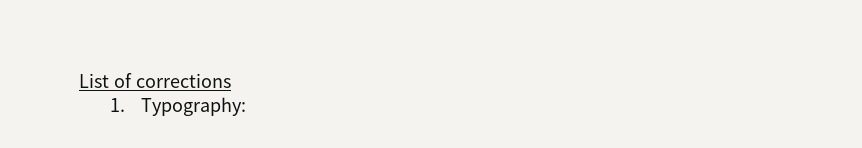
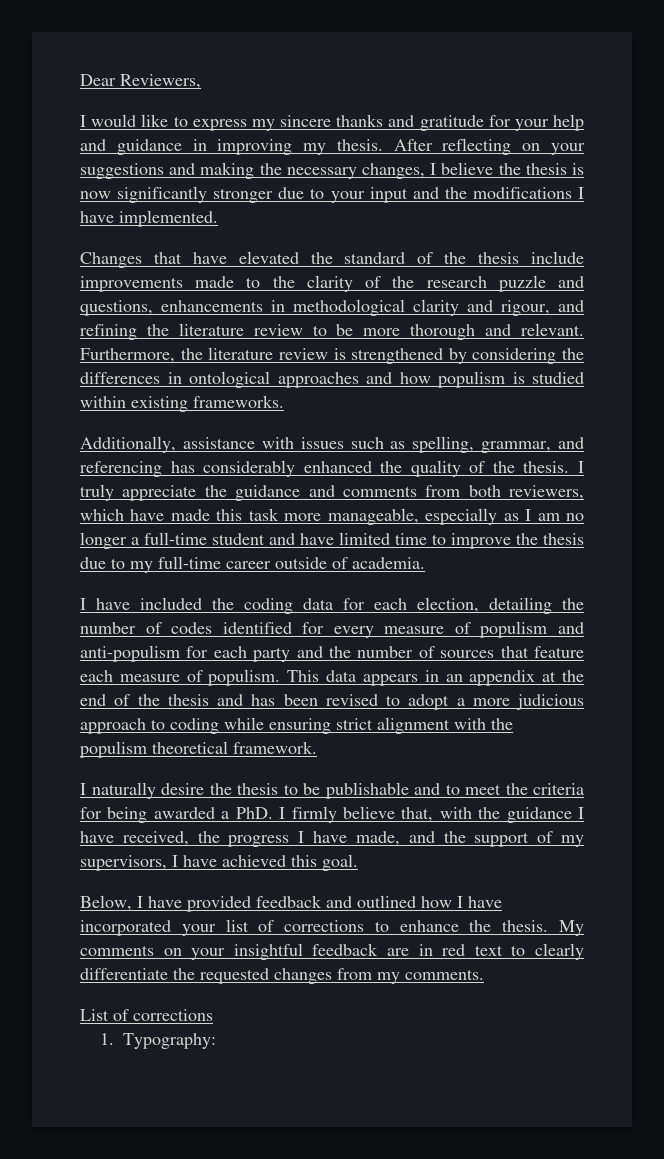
+ Dear Reviewers,
+ I would like to express my sincere thanks and gratitude for your help and guidance in improving my thesis. After reflecting on your suggestions and making the necessary changes, I believe the thesis is now significantly stronger due to your input and the modifications I have implemented.
+ Changes that have elevated the standard of the thesis include improvements made to the clarity of the research puzzle and questions, enhancements in methodological clarity and rigour, and refining the literature review to be more thorough and relevant. Furthermore, the literature review is strengthened by considering the differences in ontological approaches and how populism is studied within existing frameworks.
+ Additionally, assistance with issues such as spelling, grammar, and referencing has considerably enhanced the quality of the thesis. I truly appreciate the guidance and comments from both reviewers, which have made this task more manageable, especially as I am no longer a full-time student and have limited time to improve the thesis due to my full-time career outside of academia.
+ I have included the coding data for each election, detailing the number of codes identified for every measure of populism and anti-populism for each party and the number of sources that feature each measure of populism. This data appears in an appendix at the end of the thesis and has been revised to adopt a more judicious approach to coding while ensuring strict alignment with the populism theoretical framework.
+ I naturally desire the thesis to be publishable and to meet the criteria for being awarded a PhD. I firmly believe that, with the guidance I have received, the progress I have made, and the support of my supervisors, I have achieved this goal.
+ Below, I have provided feedback and outlined how I have incorporated your list of corrections to enhance the thesis. My comments on your insightful feedback are in red text to clearly differentiate the requested changes from my comments.

